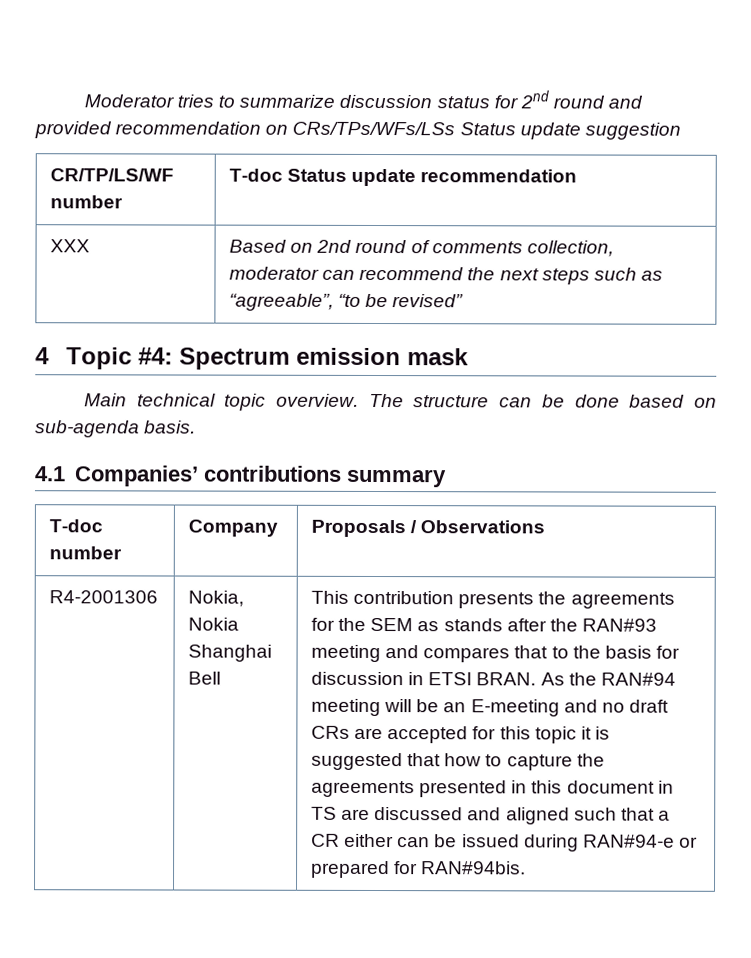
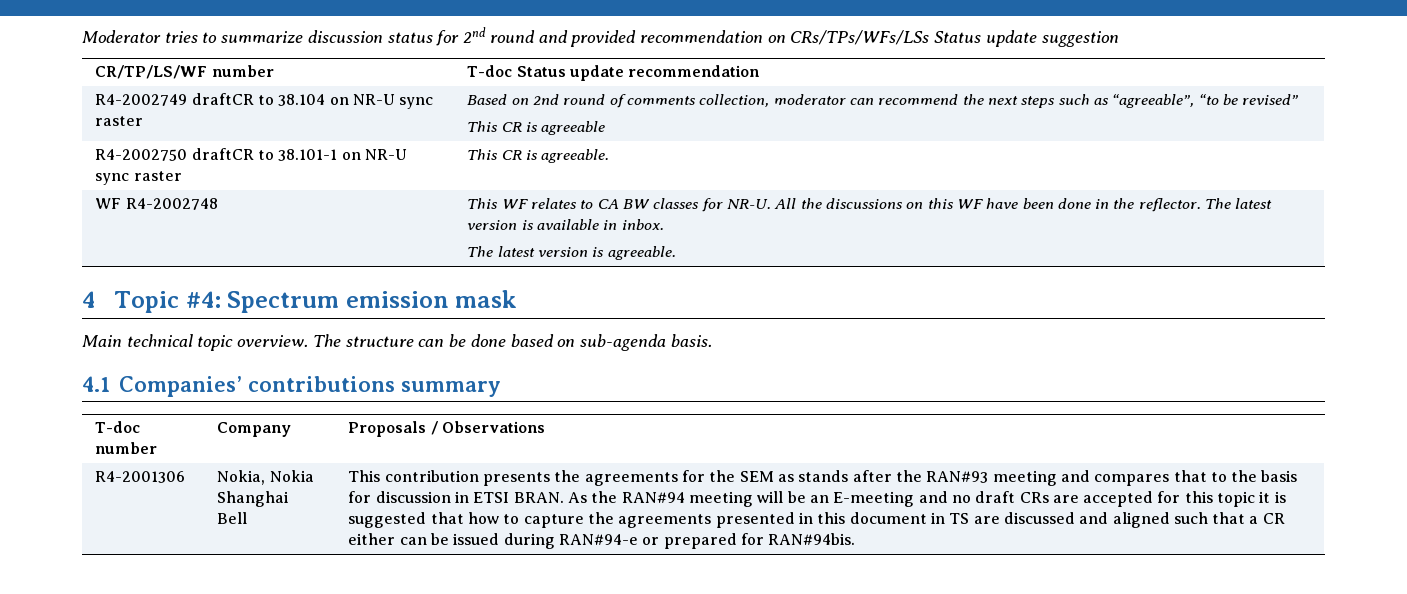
- XXX | Based on 2nd round of comments collection, moderator can recommend the next steps such as “agreeable”, “to be revised”
+ R4-2002749 draftCR to 38.104 on NR-U sync raster | Based on 2nd round of comments collection, moderator can recommend the next steps such as “agreeable”, “to be revised”
+ This CR is agreeable
+ R4-2002750 draftCR to 38.101-1 on NR-U sync raster | This CR is agreeable.
+ WF R4-2002748 | This WF relates to CA BW classes for NR-U. All the discussions on this WF have been done in the reflector. The latest version is available in inbox.
+ The latest version is agreeable.

